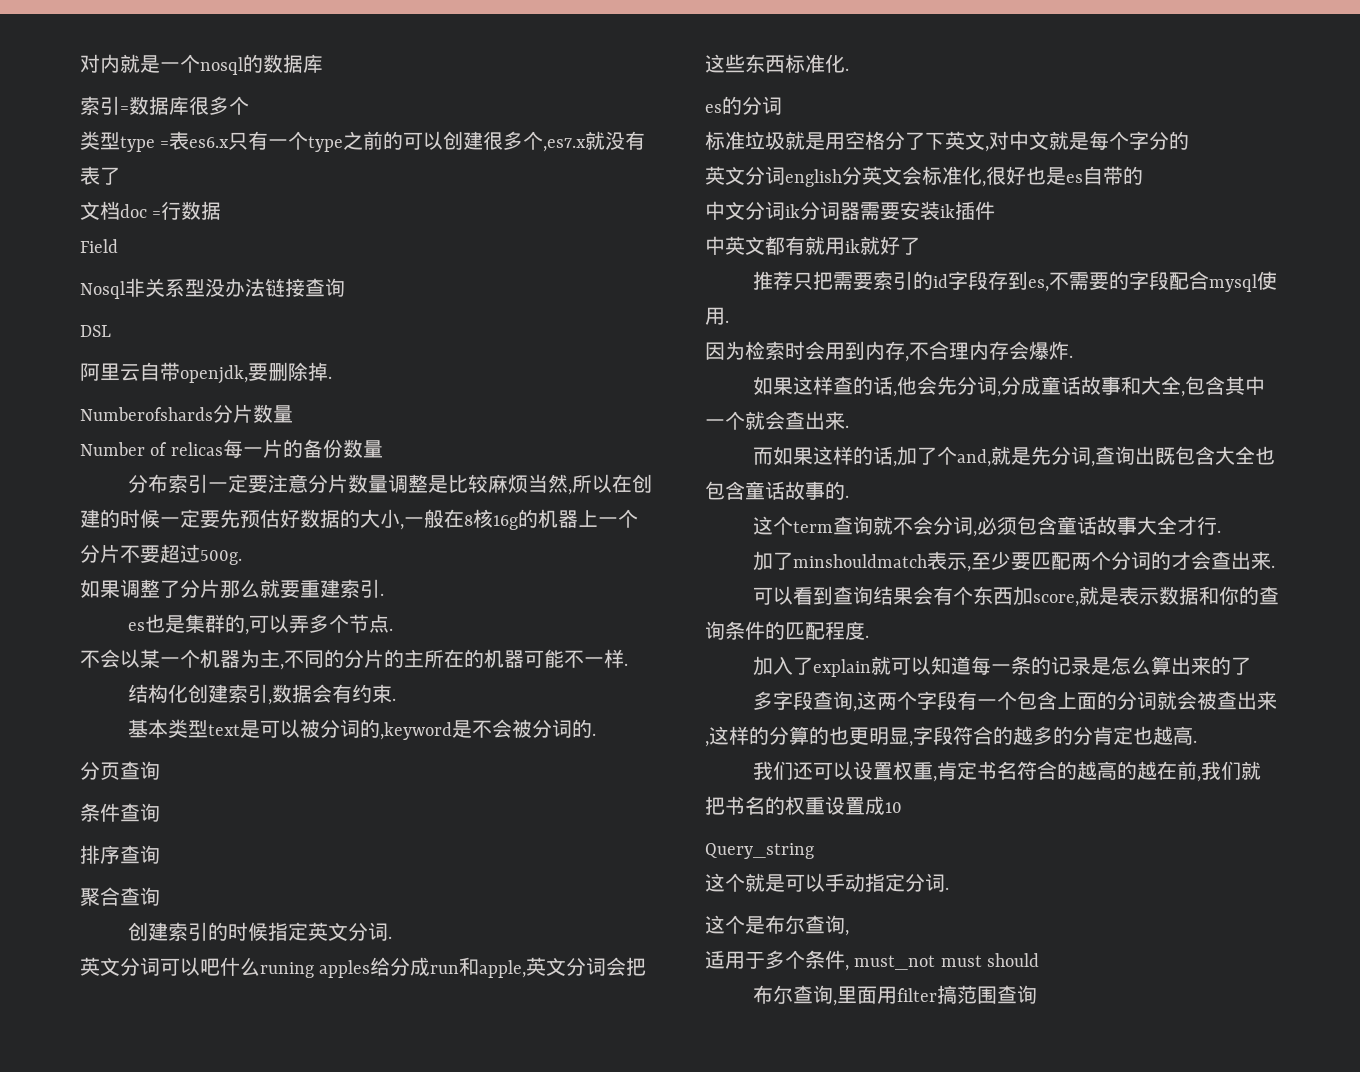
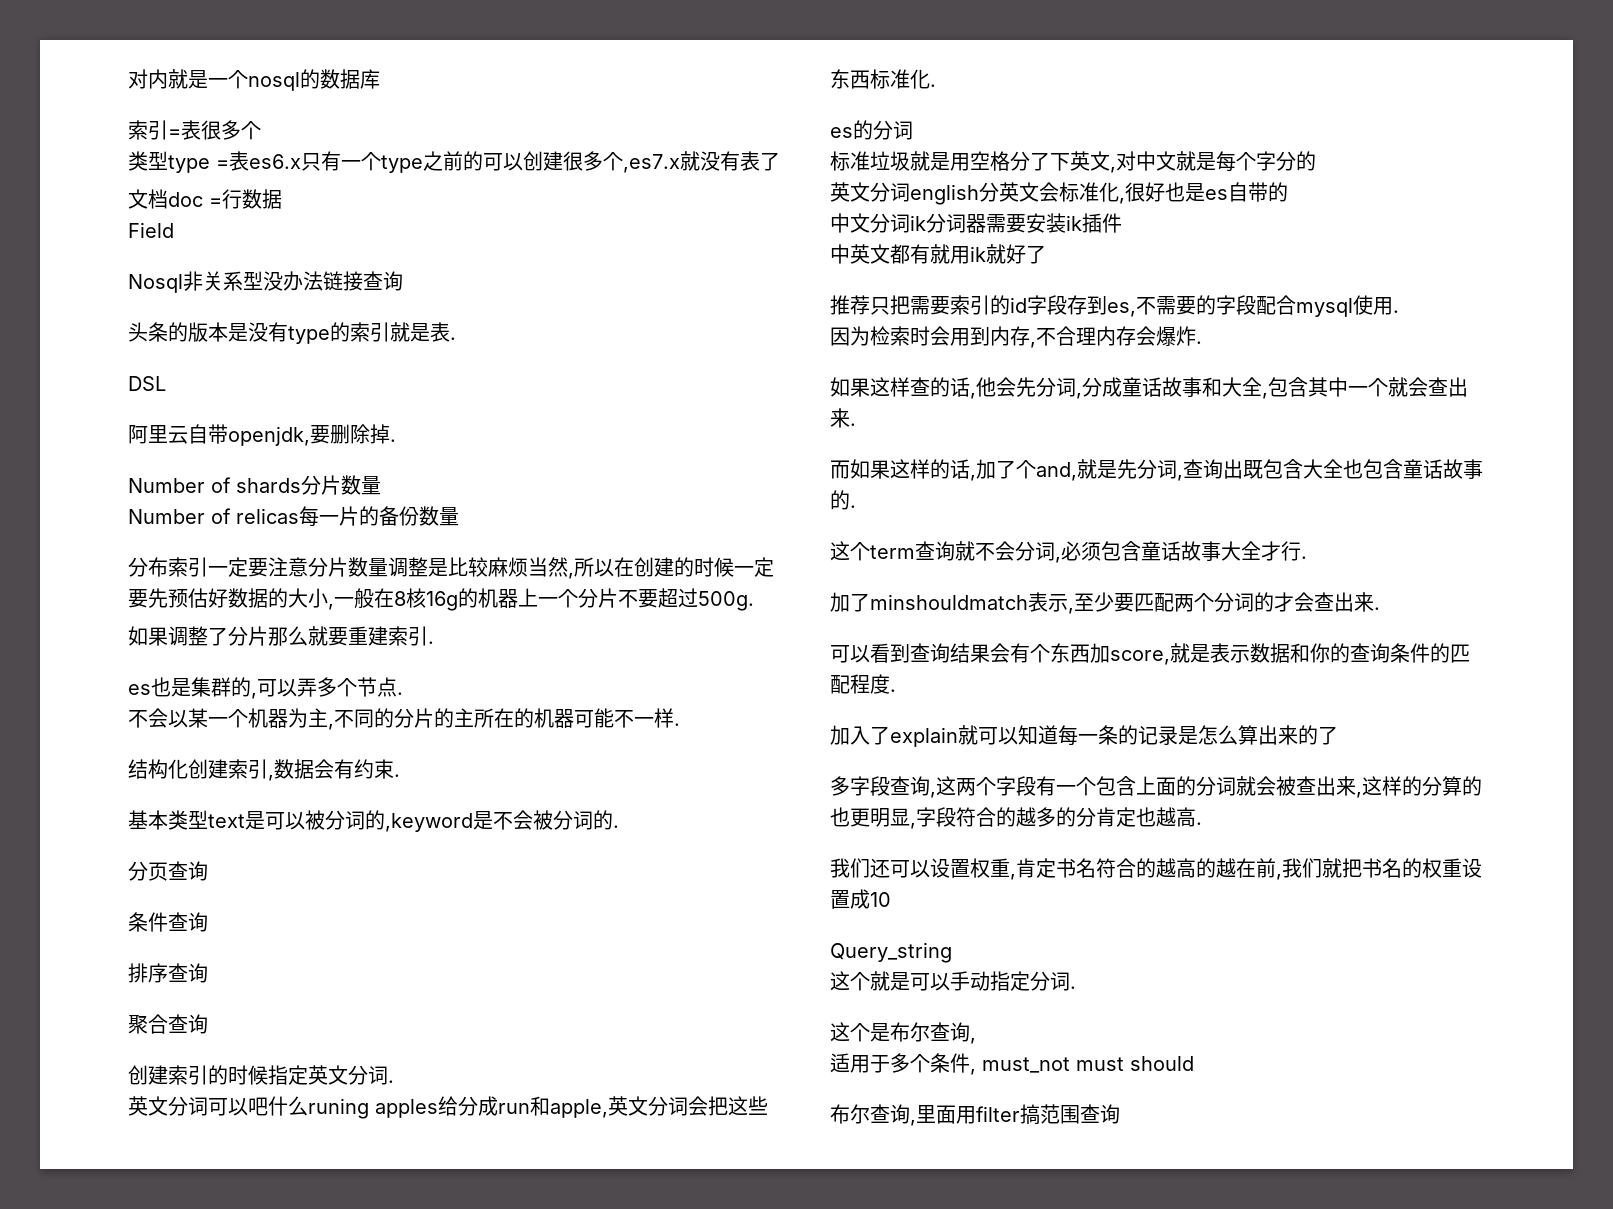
- 索引=数据库很多个
+ 索引=表很多个
+ 头条的版本是没有type的索引就是表.
- Numberofshards分片数量
+ Number of shards分片数量

